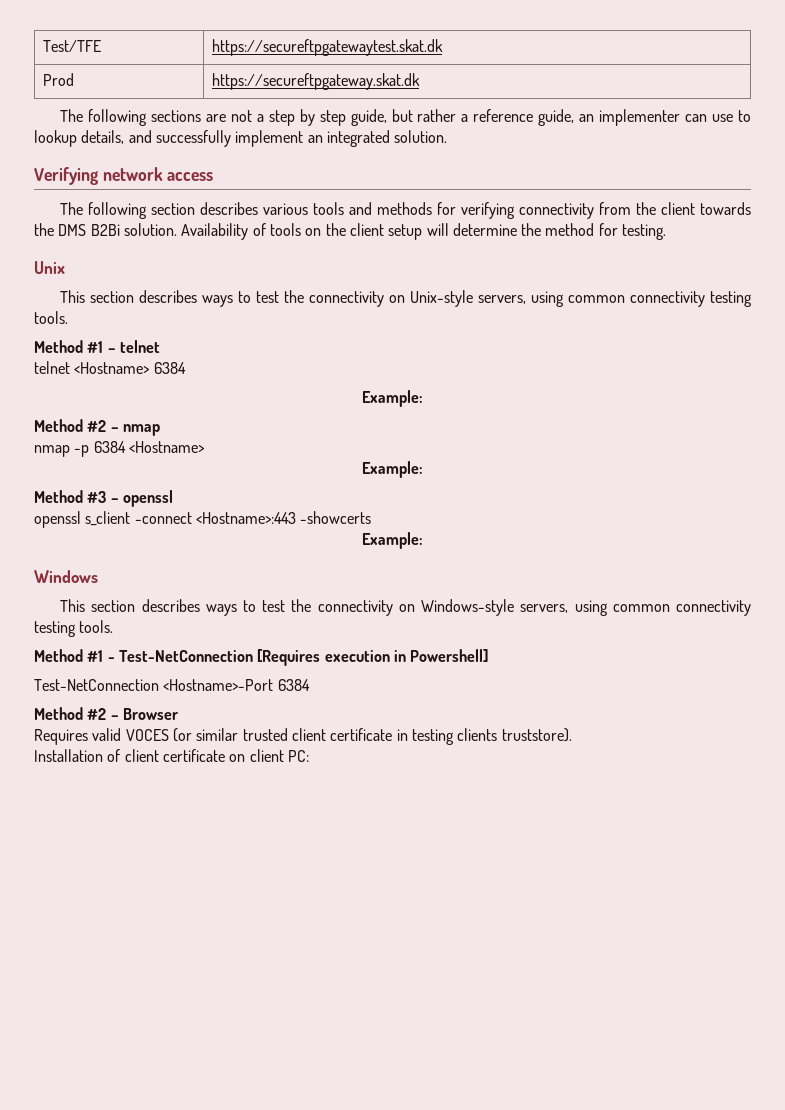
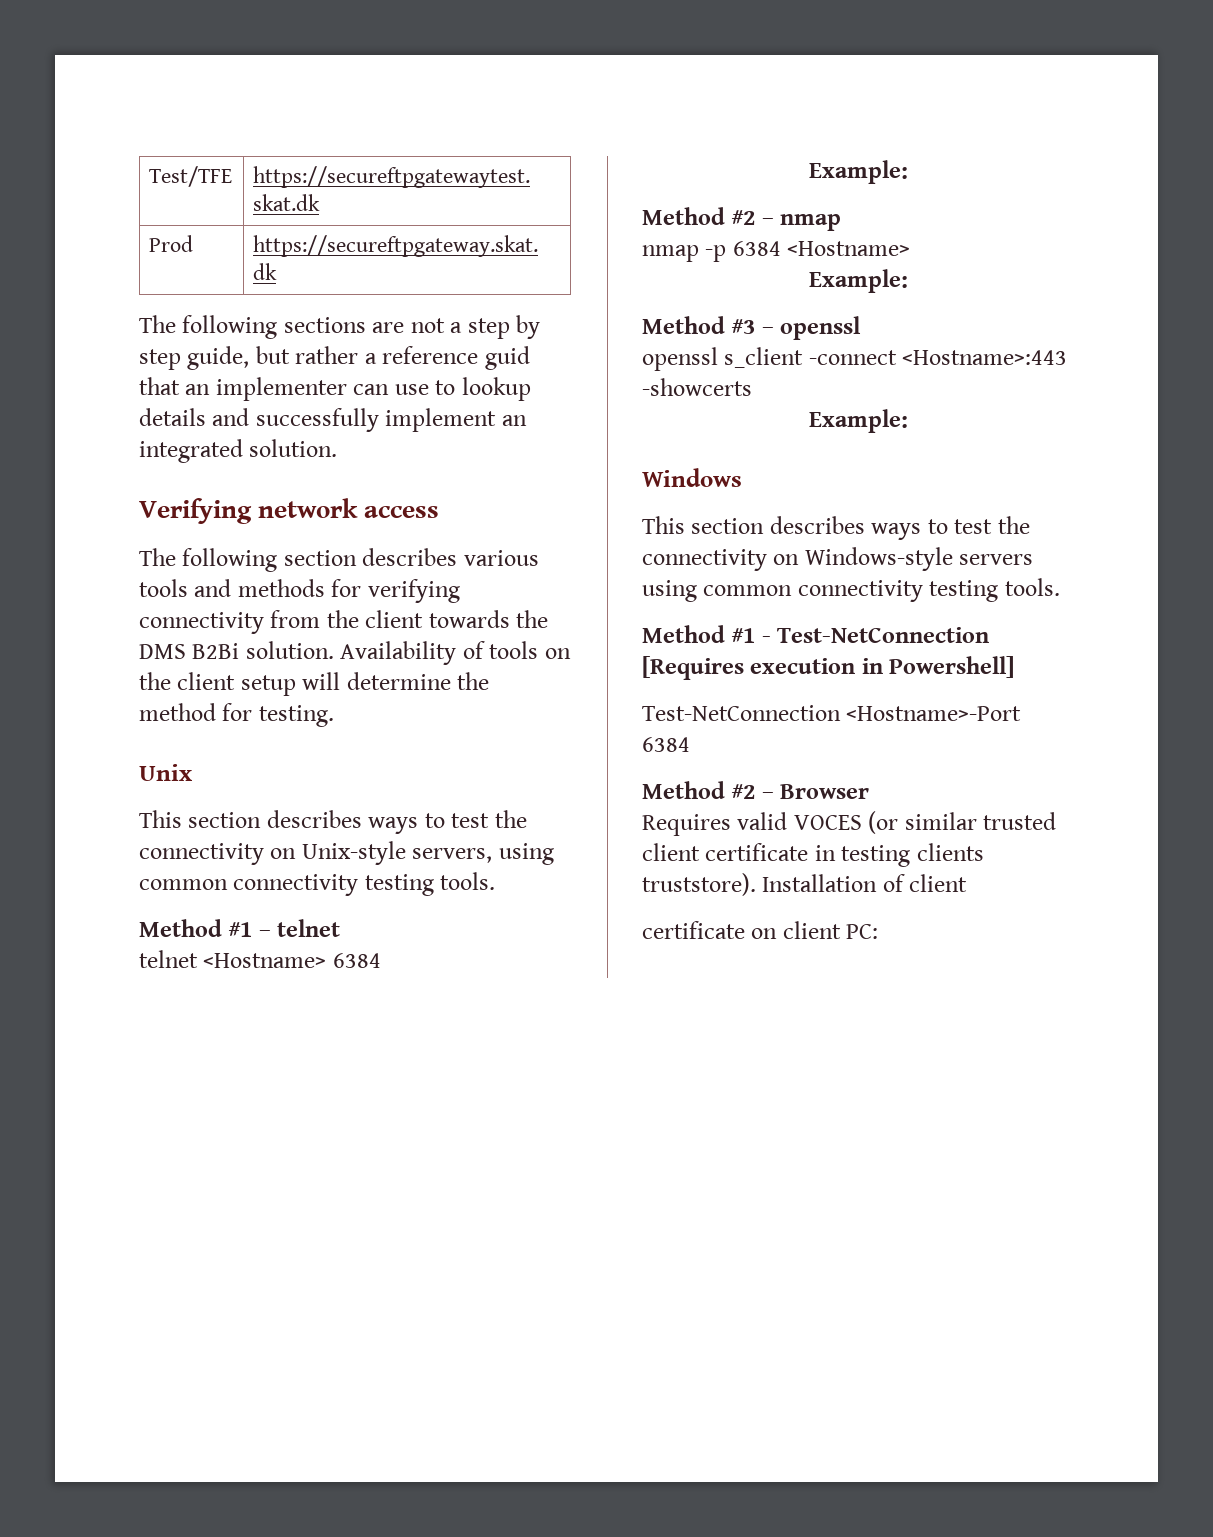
- The following sections are not a step by step guide, but rather a reference guide, an implementer can use to lookup details, and successfully implement an integrated solution.
+ The following sections are not a step by step guide, but rather a reference guid that an implementer can use to lookup details and successfully implement an integrated solution.
- This section describes ways to test the connectivity on Windows-style servers, using common connectivity testing tools.
+ This section describes ways to test the connectivity on Windows-style servers using common connectivity testing tools.
- Requires valid VOCES (or similar trusted client certificate in testing clients truststore).
- Installation of client certificate on client PC:
+ Requires valid VOCES (or similar trusted client certificate in testing clients truststore). Installation of client
+ certificate on client PC:

